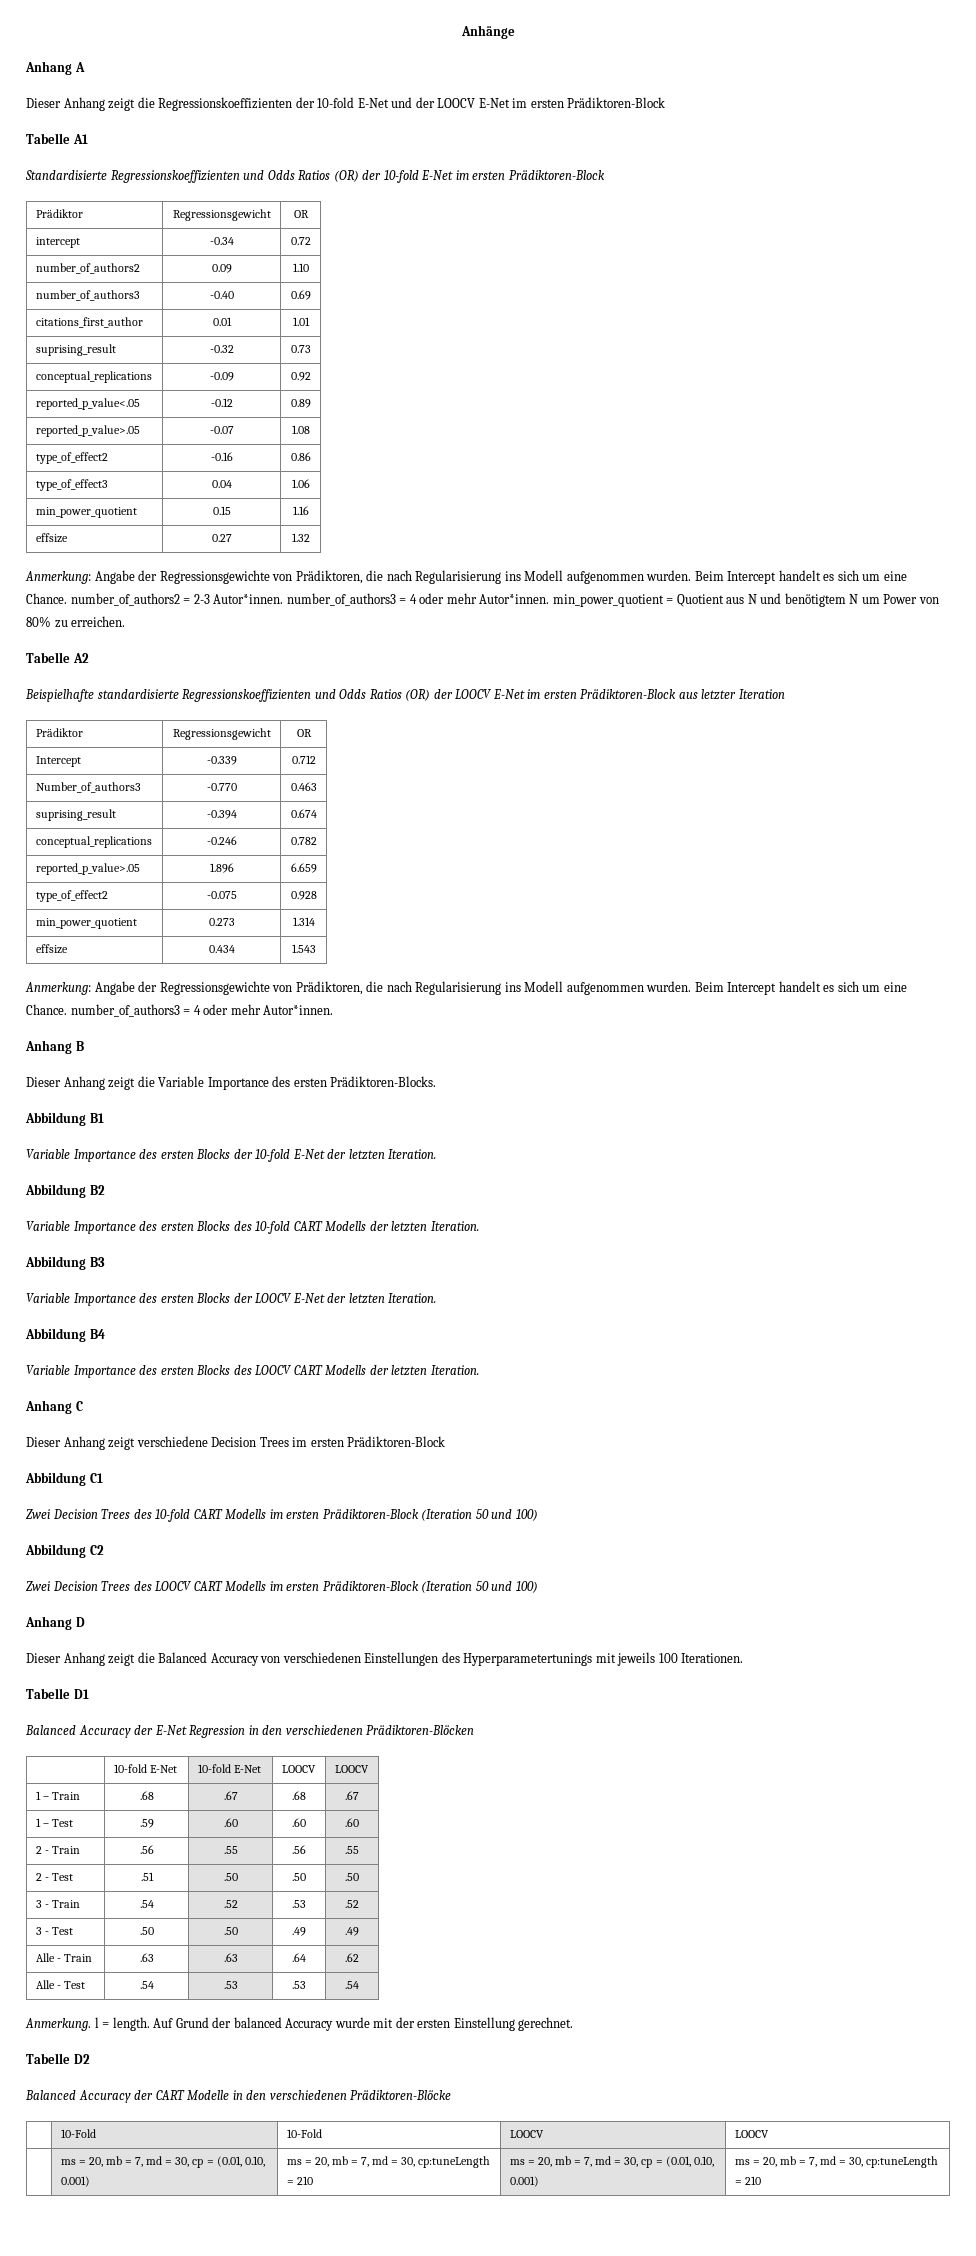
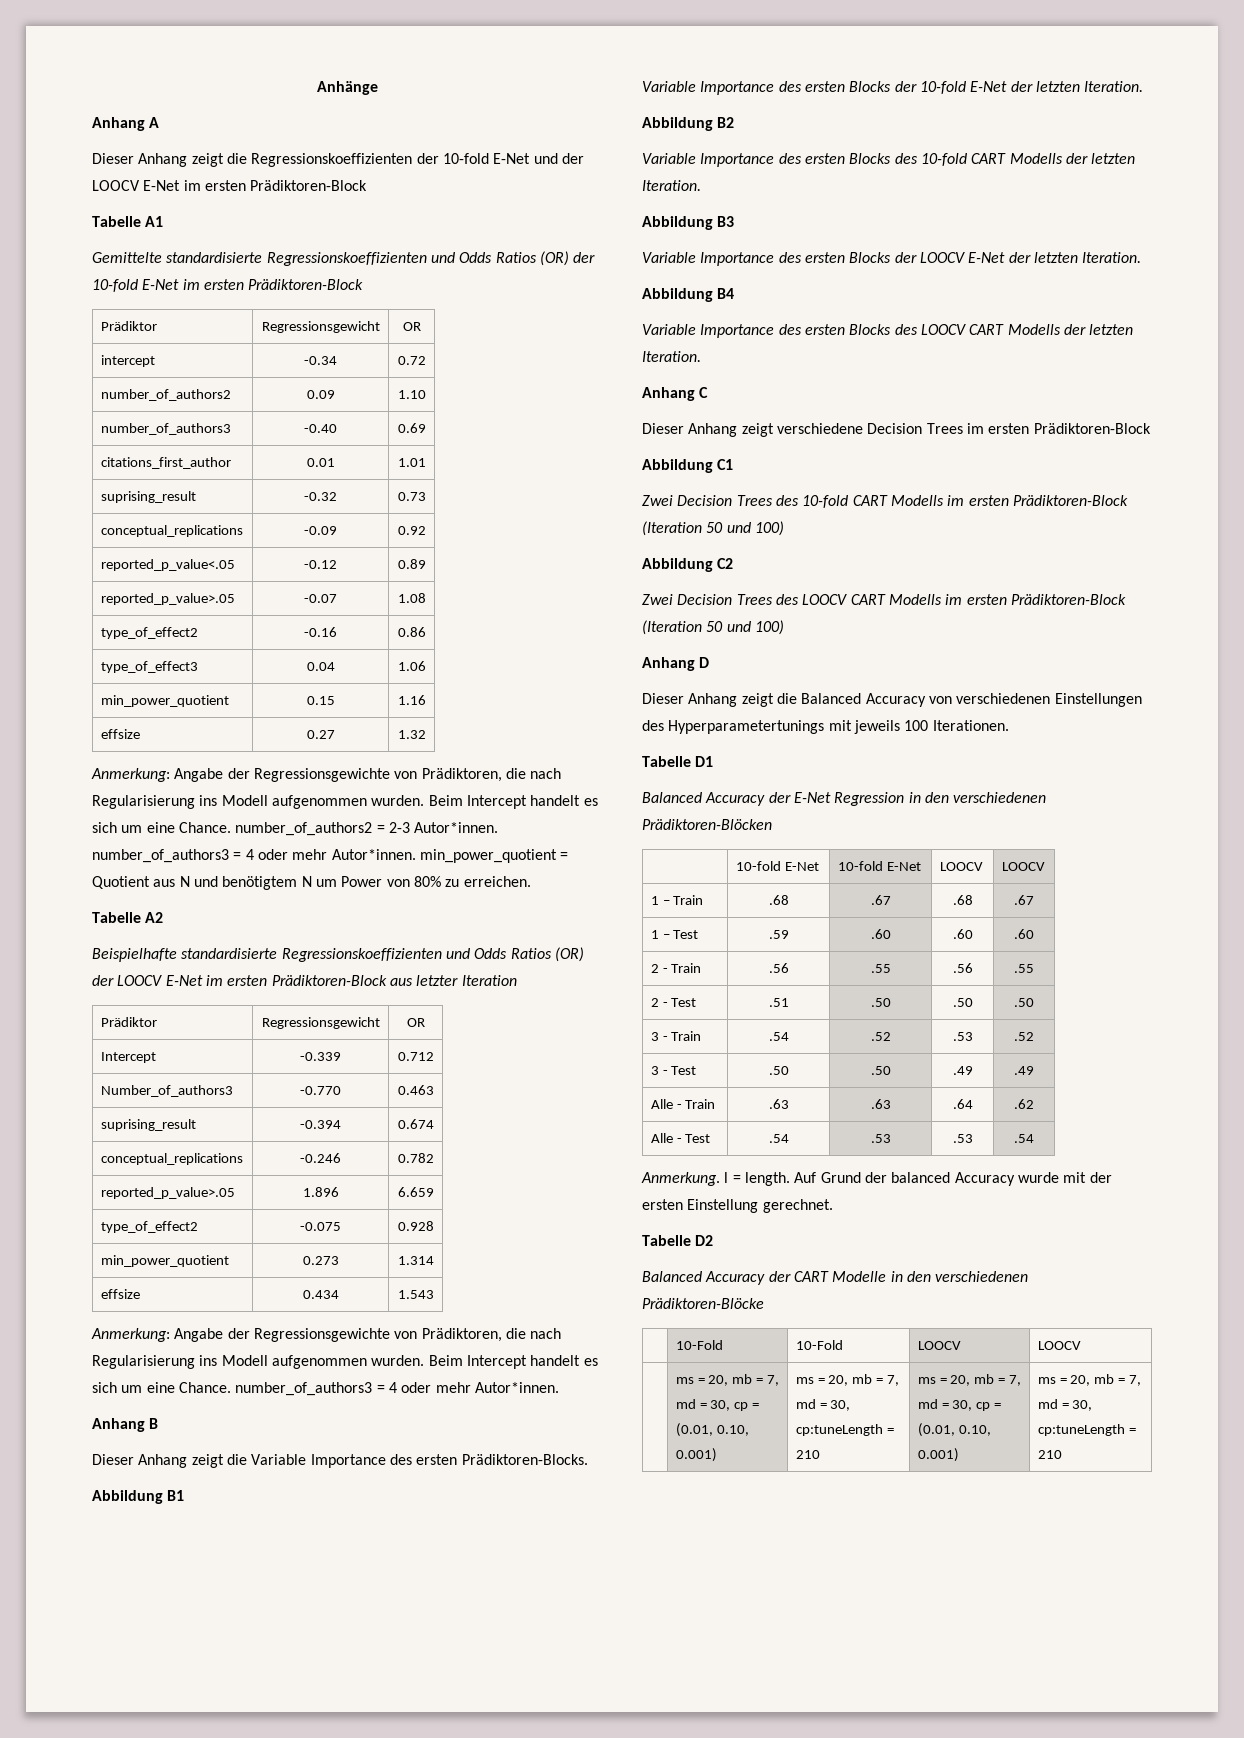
- Standardisierte Regressionskoeffizienten und Odds Ratios (OR) der 10-fold E-Net im ersten Prädiktoren-Block
+ Gemittelte standardisierte Regressionskoeffizienten und Odds Ratios (OR) der 10-fold E-Net im ersten Prädiktoren-Block

